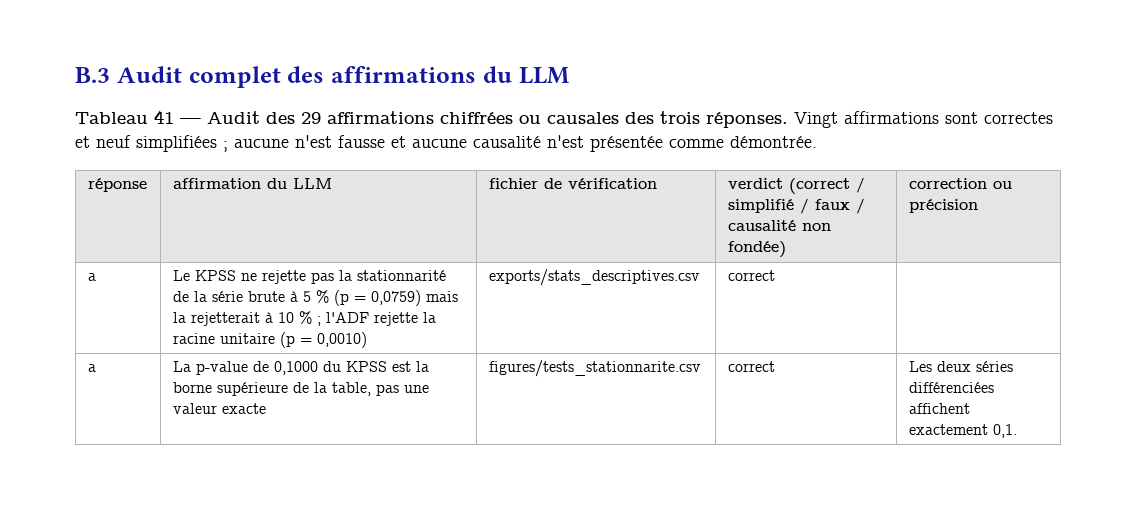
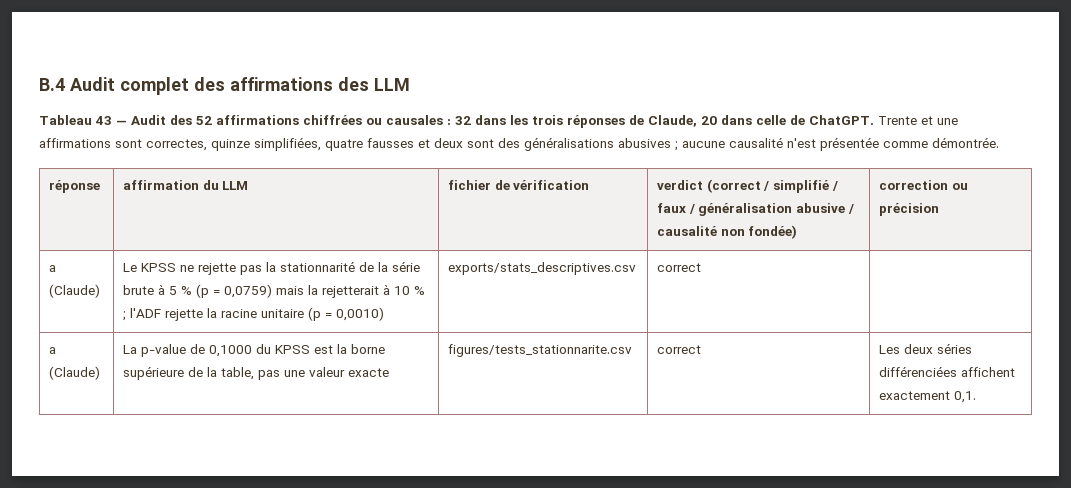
- B.3 Audit complet des affirmations du LLM
+ B.4 Audit complet des affirmations des LLM
- Tableau 41 — Audit des 29 affirmations chiffrées ou causales des trois réponses. Vingt affirmations sont correctes et neuf simplifiées ; aucune n'est fausse et aucune causalité n'est présentée comme démontrée.
+ Tableau 43 — Audit des 52 affirmations chiffrées ou causales : 32 dans les trois réponses de Claude, 20 dans celle de ChatGPT. Trente et une affirmations sont correctes, quinze simplifiées, quatre fausses et deux sont des généralisations abusives ; aucune causalité n'est présentée comme démontrée.
- réponse | affirmation du LLM | fichier de vérification | verdict (correct / simplifié / faux / causalité non fondée) | correction ou précision
+ réponse | affirmation du LLM | fichier de vérification | verdict (correct / simplifié / faux / généralisation abusive / causalité non fondée) | correction ou précision
- a | Le KPSS ne rejette pas la stationnarité de la série brute à 5 % (p = 0,0759) mais la rejetterait à 10 % ; l'ADF rejette la racine unitaire (p = 0,0010) | exports/stats_descriptives.csv | correct |
+ a (Claude) | Le KPSS ne rejette pas la stationnarité de la série brute à 5 % (p = 0,0759) mais la rejetterait à 10 % ; l'ADF rejette la racine unitaire (p = 0,0010) | exports/stats_descriptives.csv | correct |
- a | La p-value de 0,1000 du KPSS est la borne supérieure de la table, pas une valeur exacte | figures/tests_stationnarite.csv | correct | Les deux séries différenciées affichent exactement 0,1.
+ a (Claude) | La p-value de 0,1000 du KPSS est la borne supérieure de la table, pas une valeur exacte | figures/tests_stationnarite.csv | correct | Les deux séries différenciées affichent exactement 0,1.

